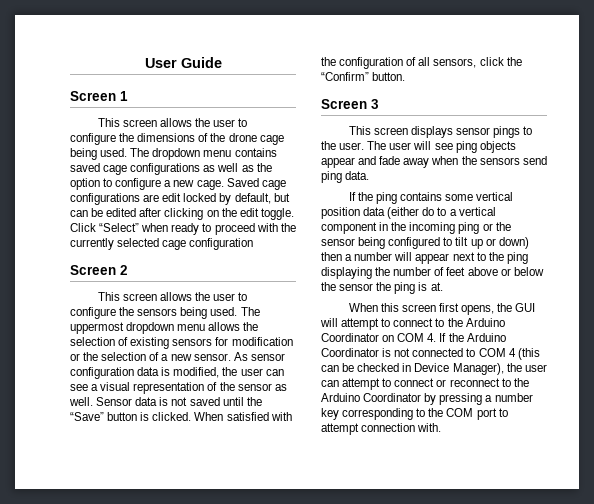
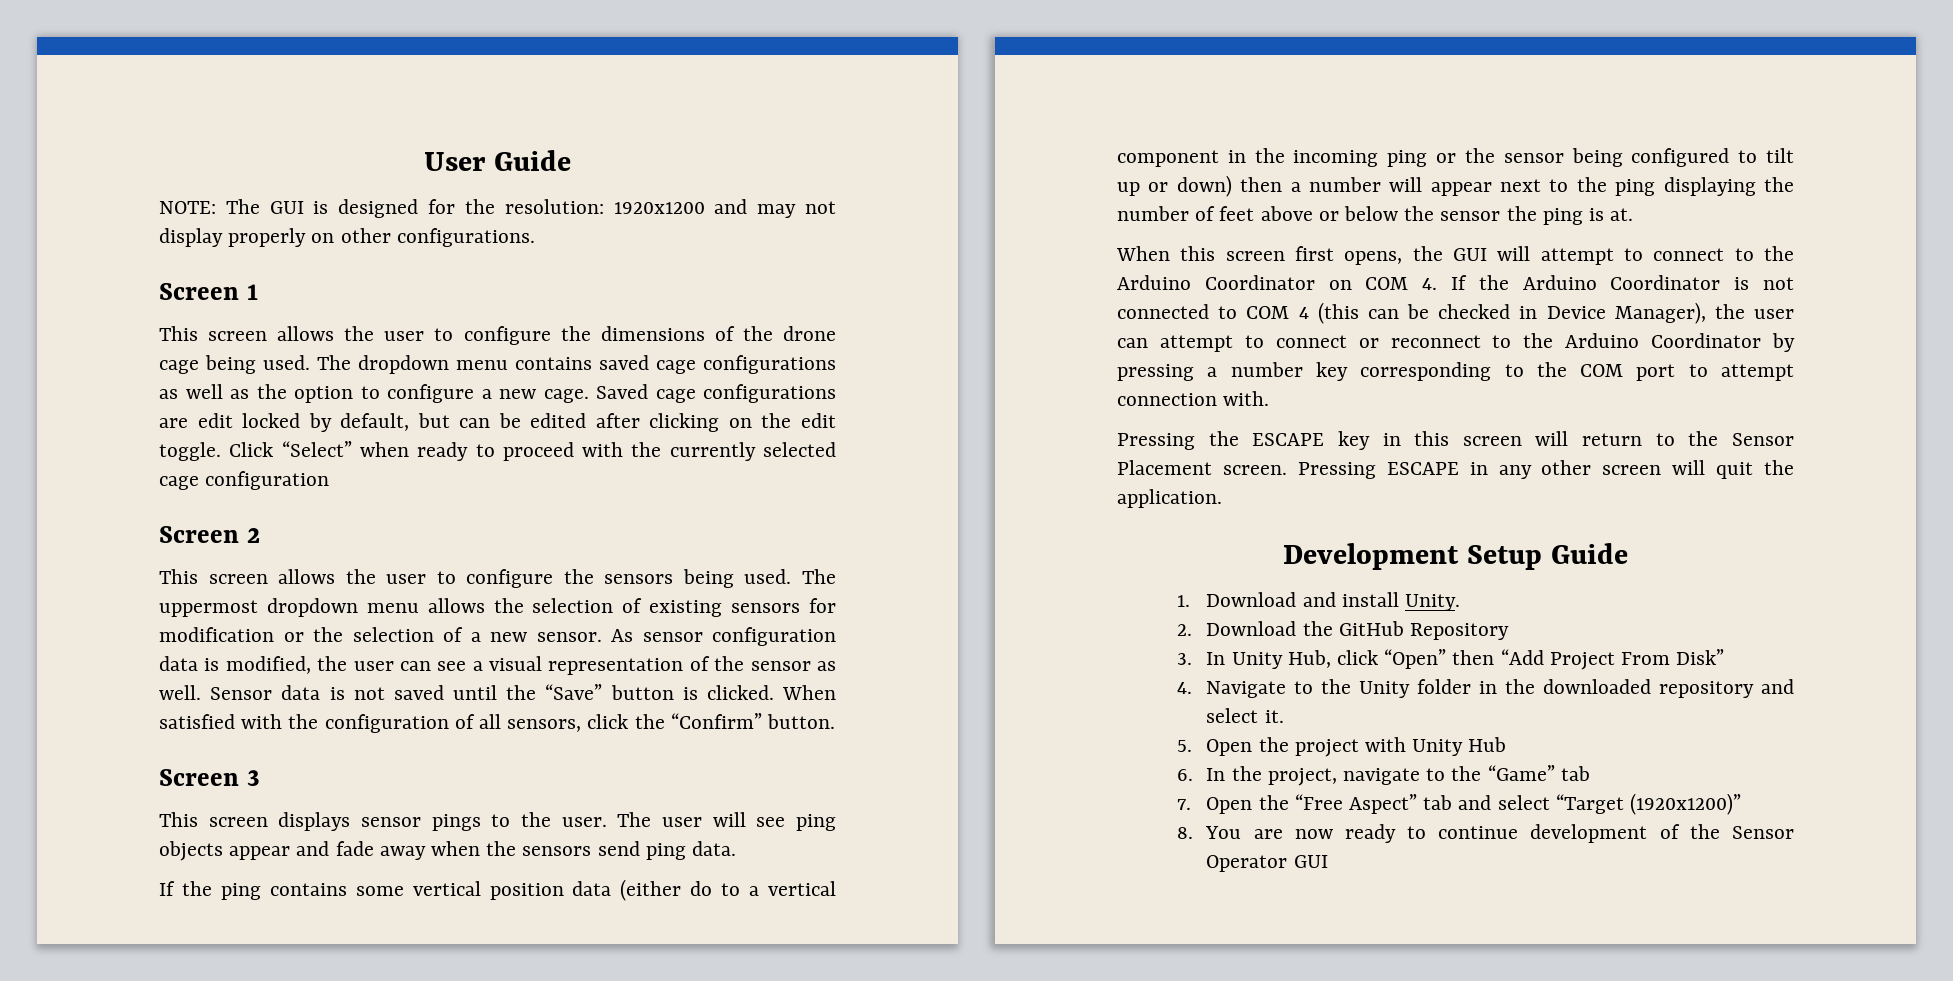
+ NOTE: The GUI is designed for the resolution: 1920x1200 and may not display properly on other configurations.
+ Pressing the ESCAPE key in this screen will return to the Sensor Placement screen. Pressing ESCAPE in any other screen will quit the application.
+ Development Setup Guide
+ 1. Download and install Unity.
+ 2. Download the GitHub Repository
+ 3. In Unity Hub, click “Open” then “Add Project From Disk”
+ 4. Navigate to the Unity folder in the downloaded repository and select it.
+ 5. Open the project with Unity Hub
+ 6. In the project, navigate to the “Game” tab
+ 7. Open the “Free Aspect” tab and select “Target (1920x1200)”
+ 8. You are now ready to continue development of the Sensor Operator GUI

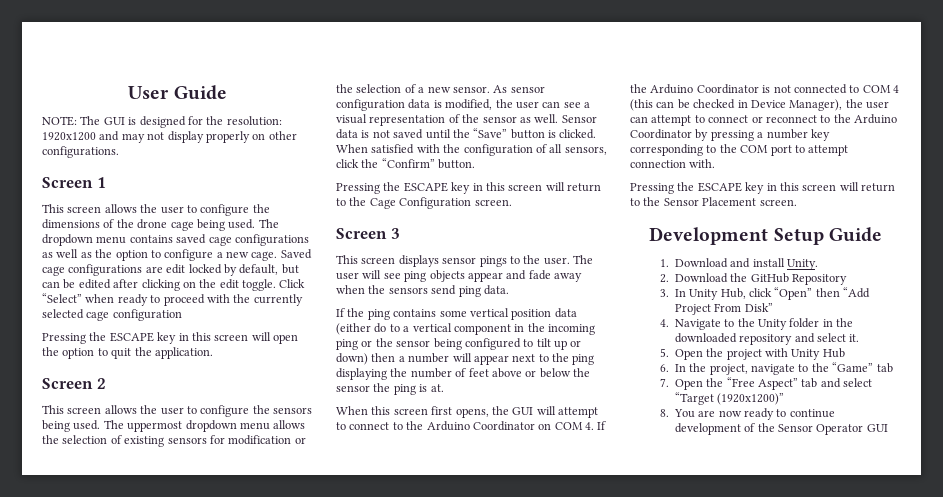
+ Pressing the ESCAPE key in this screen will open the option to quit the application.
+ Pressing the ESCAPE key in this screen will return to the Cage Configuration screen.
- Pressing ESCAPE in any other screen will quit the application.

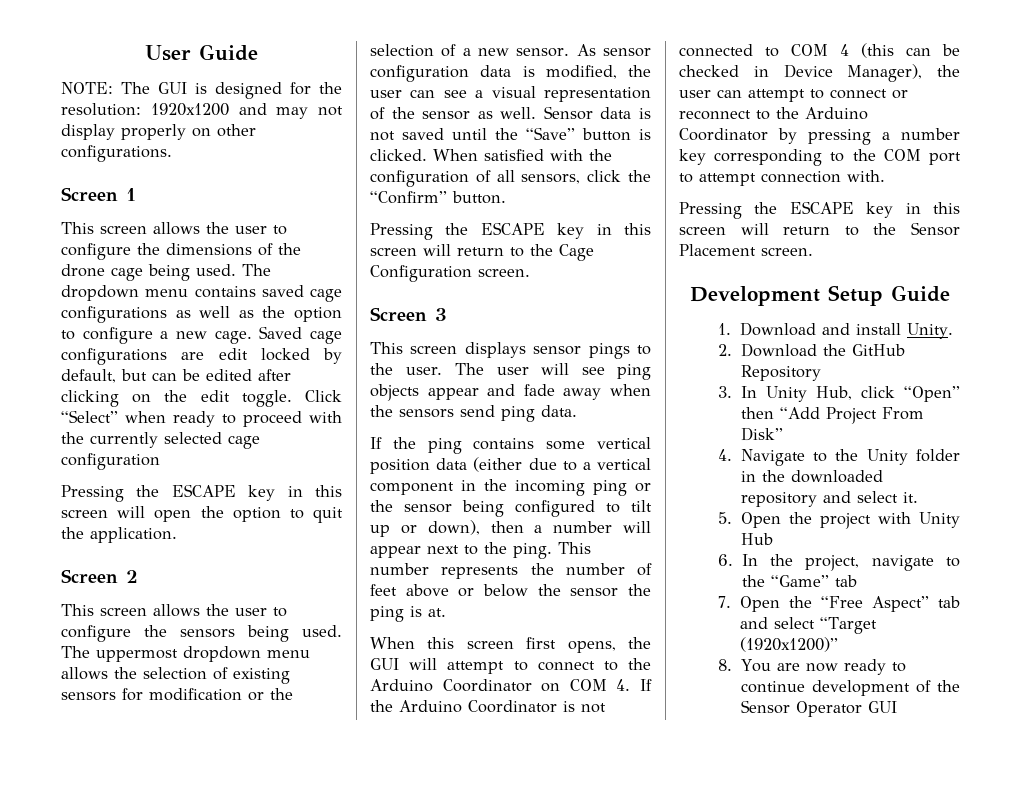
- If the ping contains some vertical position data (either do to a vertical component in the incoming ping or the sensor being configured to tilt up or down) then a number will appear next to the ping displaying the number of feet above or below the sensor the ping is at.
+ If the ping contains some vertical position data (either due to a vertical component in the incoming ping or the sensor being configured to tilt up or down), then a number will appear next to the ping. This number represents the number of feet above or below the sensor the ping is at.

